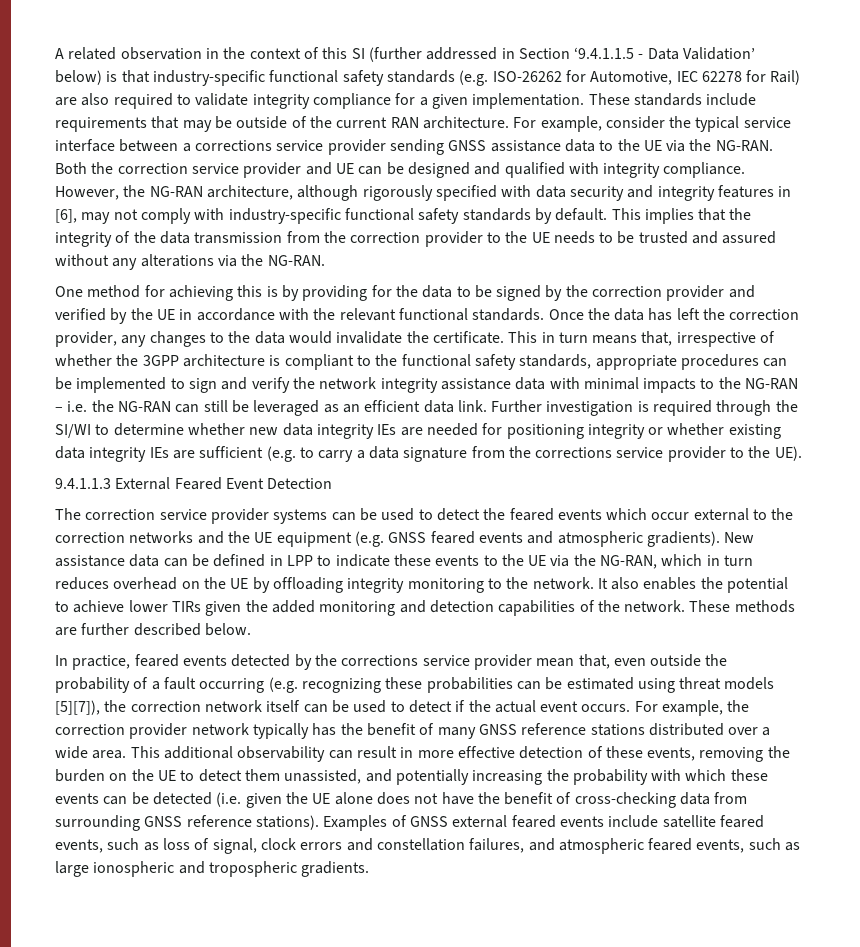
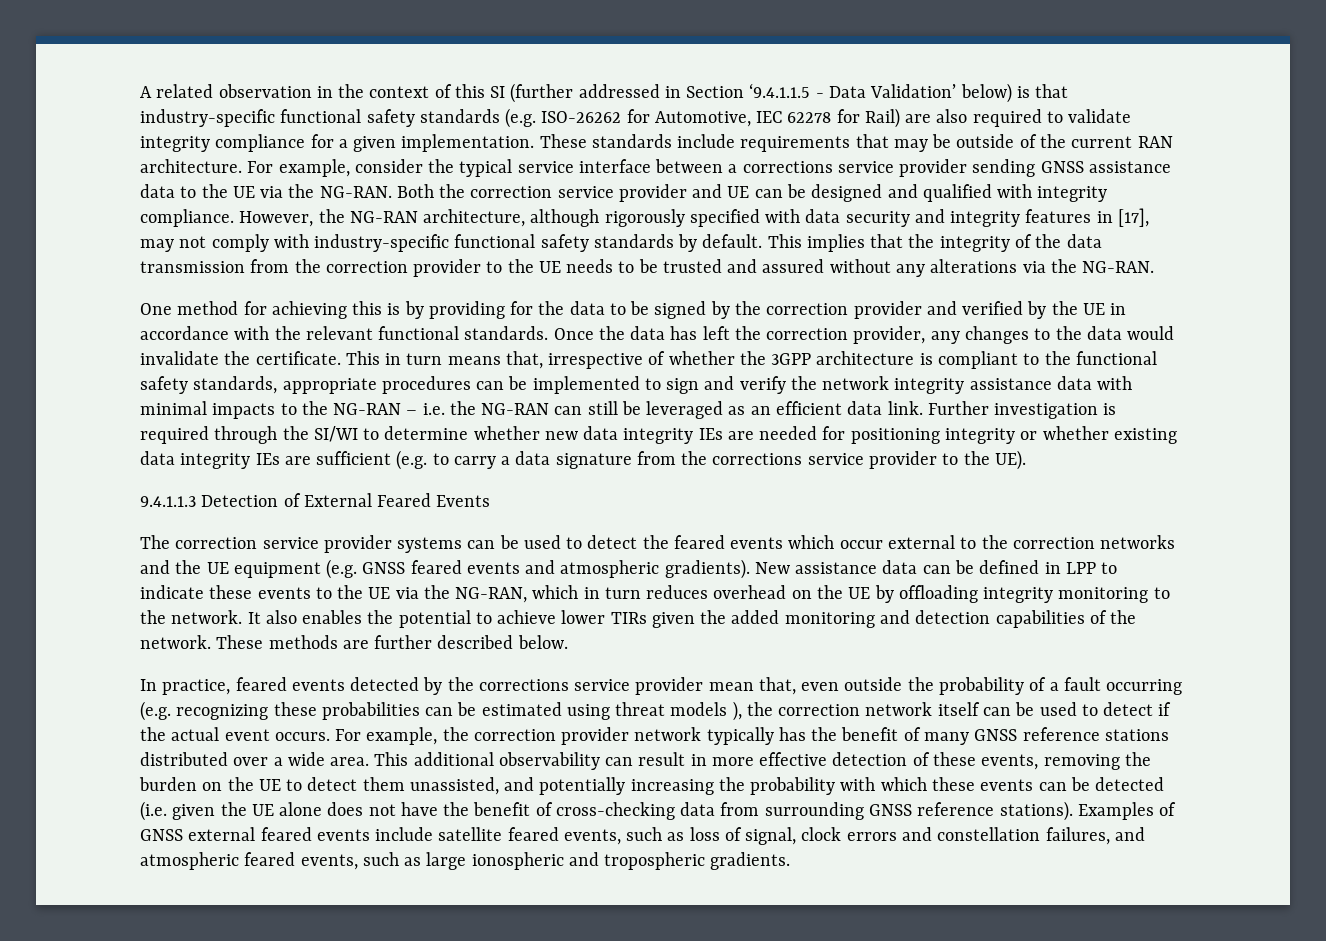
- However, the NG-RAN architecture, although rigorously specified with data security and integrity features in [6], may not comply with industry-specific functional safety standards by default.
+ However, the NG-RAN architecture, although rigorously specified with data security and integrity features in [17], may not comply with industry-specific functional safety standards by default.
- 9.4.1.1.3 External Feared Event Detection
+ 9.4.1.1.3 Detection of External Feared Events
- In practice, feared events detected by the corrections service provider mean that, even outside the probability of a fault occurring (e.g. recognizing these probabilities can be estimated using threat models [5][7]), the correction network itself can be used to detect if the actual event occurs.
+ In practice, feared events detected by the corrections service provider mean that, even outside the probability of a fault occurring (e.g. recognizing these probabilities can be estimated using threat models ), the correction network itself can be used to detect if the actual event occurs.

